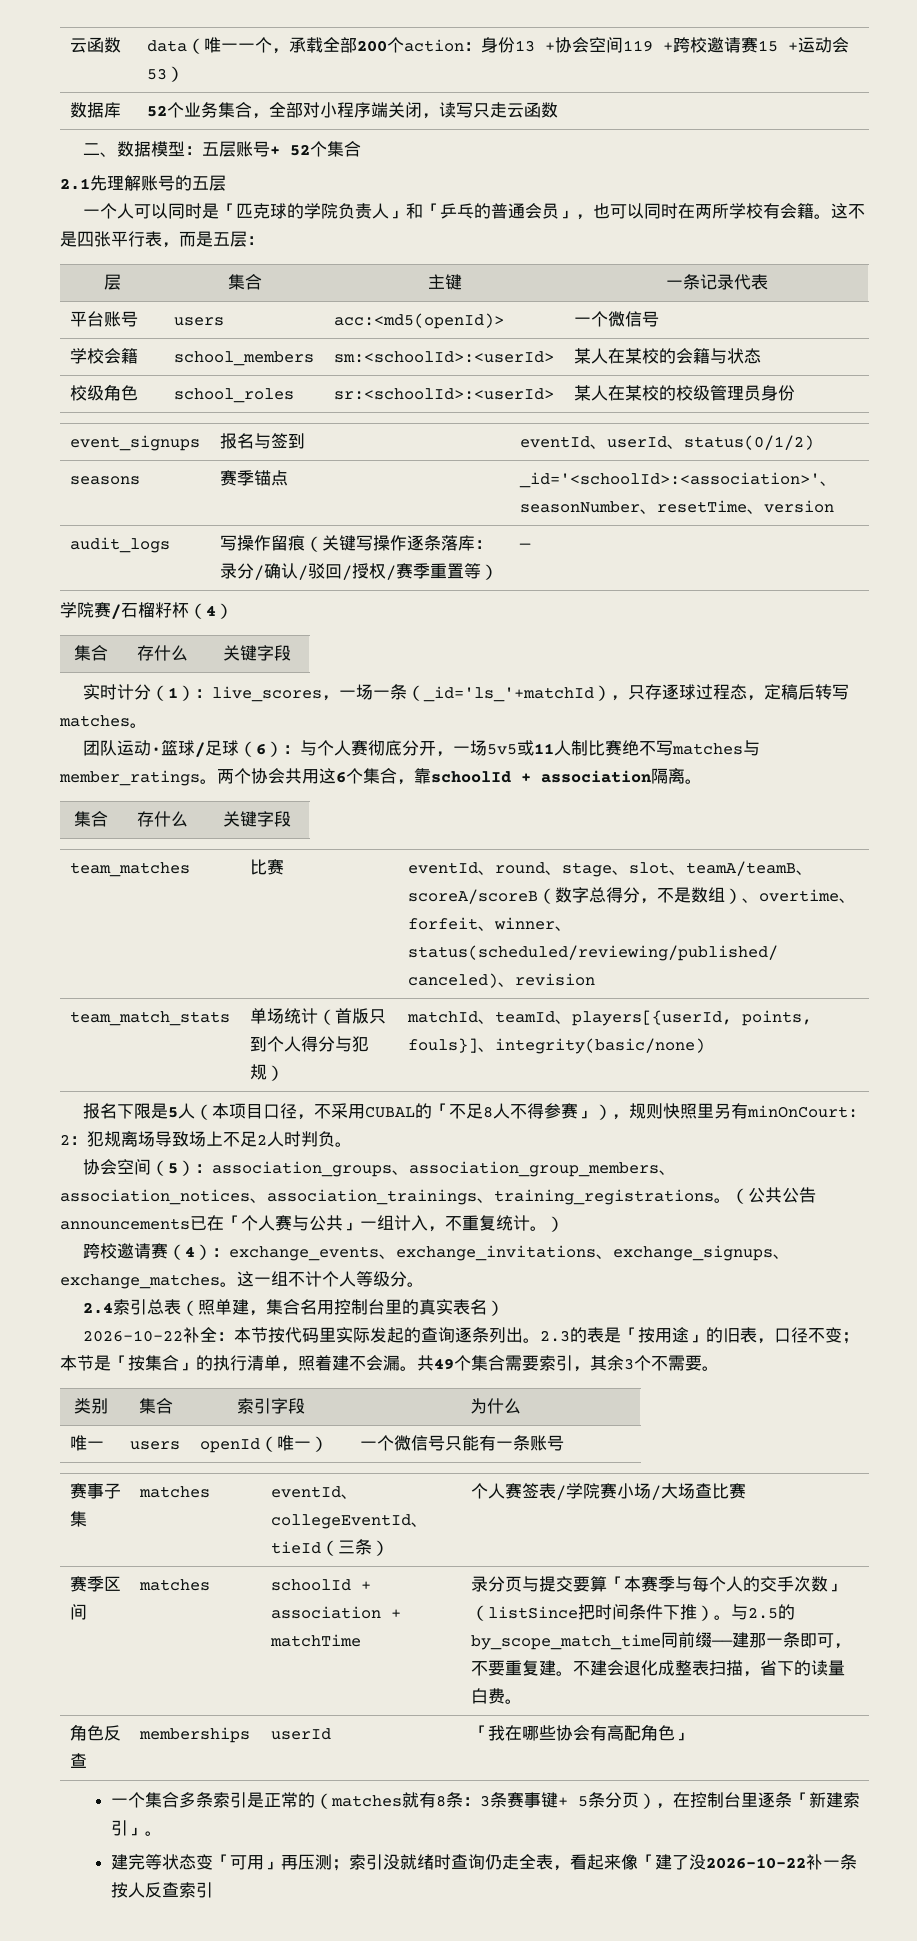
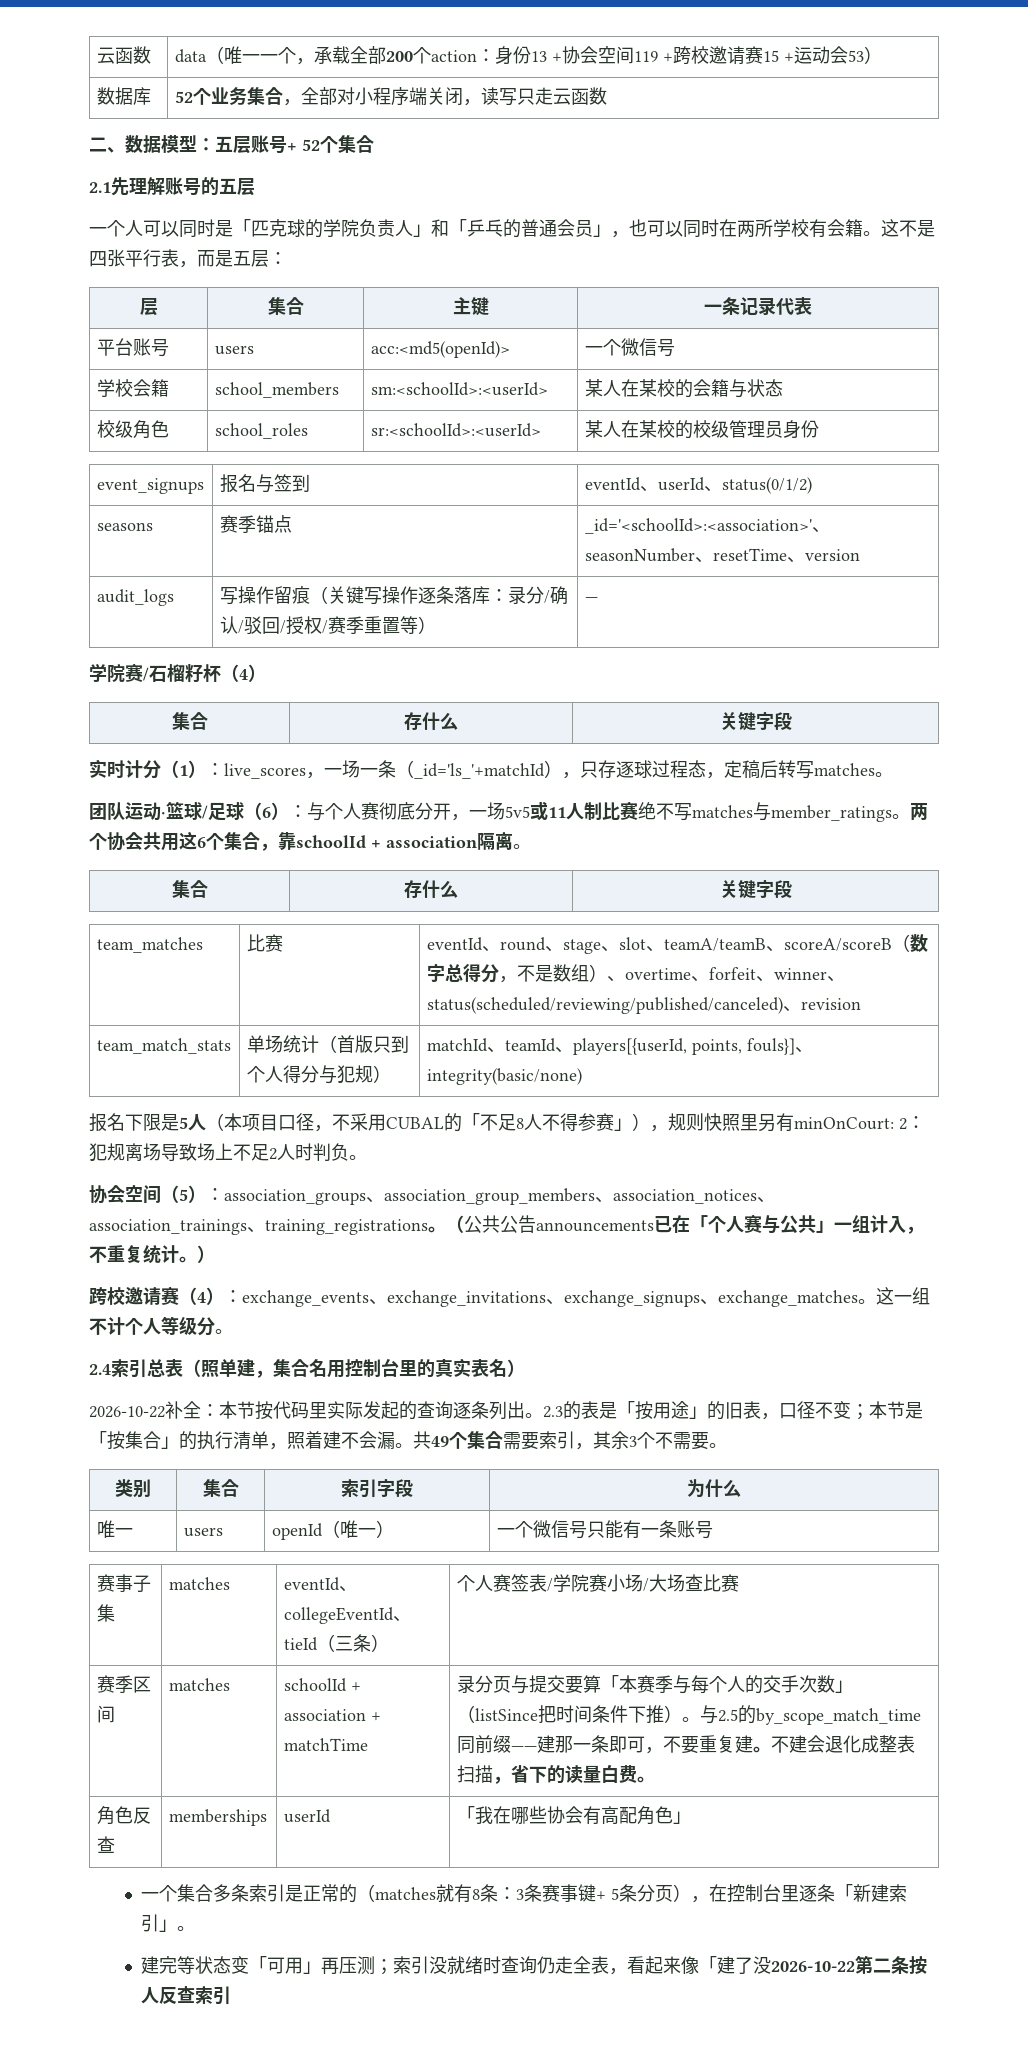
- 建完等状态变「可用」再压测；索引没就绪时查询仍走全表，看起来像「建了没2026-10-22补一条按人反查索引
+ 建完等状态变「可用」再压测；索引没就绪时查询仍走全表，看起来像「建了没2026-10-22第二条按人反查索引

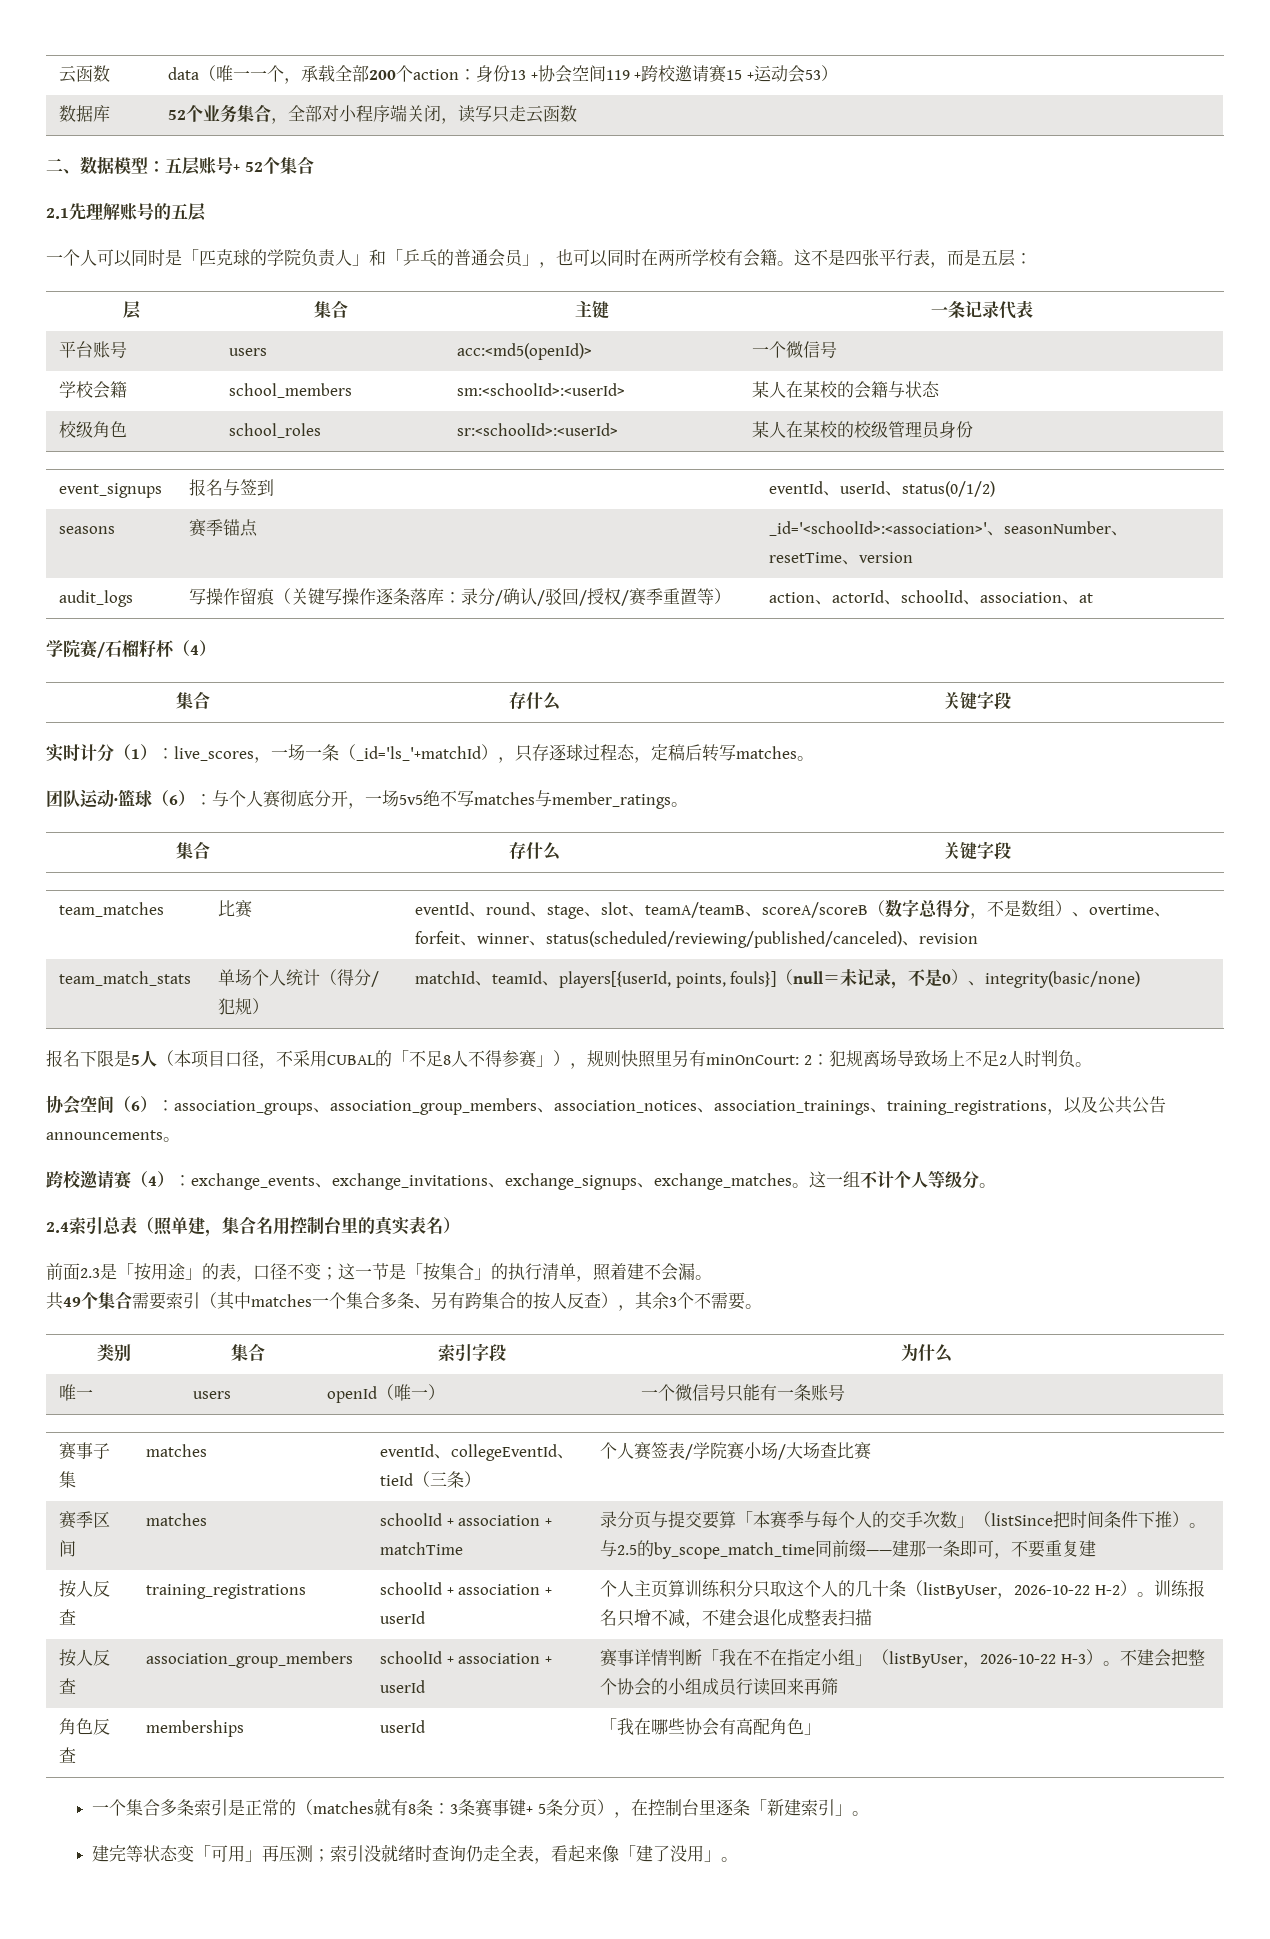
- audit_logs | 写操作留痕（关键写操作逐条落库：录分/确认/驳回/授权/赛季重置等） | —
+ audit_logs | 写操作留痕（关键写操作逐条落库：录分/确认/驳回/授权/赛季重置等） | action、actorId、schoolId、association、at
- 团队运动·篮球/足球（6）：与个人赛彻底分开，一场5v5或11人制比赛绝不写matches与member_ratings。两个协会共用这6个集合，靠schoolId + association隔离。
+ 团队运动·篮球（6）：与个人赛彻底分开，一场5v5绝不写matches与member_ratings。
- team_match_stats | 单场统计（首版只到个人得分与犯规） | matchId、teamId、players[{userId, points, fouls}]、integrity(basic/none)
+ team_match_stats | 单场个人统计（得分/犯规） | matchId、teamId、players[{userId, points, fouls}]（null＝未记录，不是0）、integrity(basic/none)
- 协会空间（5）：association_groups、association_group_members、association_notices、association_trainings、training_registrations。（公共公告announcements已在「个人赛与公共」一组计入，不重复统计。）
+ 协会空间（6）：association_groups、association_group_members、association_notices、association_trainings、training_registrations，以及公共公告announcements。
- 2026-10-22补全：本节按代码里实际发起的查询逐条列出。2.3的表是「按用途」的旧表，口径不变；本节是「按集合」的执行清单，照着建不会漏。共49个集合需要索引，其余3个不需要。
+ 前面2.3是「按用途」的表，口径不变；这一节是「按集合」的执行清单，照着建不会漏。
+ 共49个集合需要索引（其中matches一个集合多条、另有跨集合的按人反查），其余3个不需要。
- 与2.5的by_scope_match_time同前缀——建那一条即可，不要重复建。不建会退化成整表扫描，省下的读量白费。
+ 与2.5的by_scope_match_time同前缀——建那一条即可，不要重复建
+ 按人反查 | training_registrations | schoolId + association + userId | 个人主页算训练积分只取这个人的几十条（listByUser，2026-10-22 H-2）。训练报名只增不减，不建会退化成整表扫描
+ 按人反查 | association_group_members | schoolId + association + userId | 赛事详情判断「我在不在指定小组」（listByUser，2026-10-22 H-3）。不建会把整个协会的小组成员行读回来再筛
- 建完等状态变「可用」再压测；索引没就绪时查询仍走全表，看起来像「建了没2026-10-22第二条按人反查索引
+ 建完等状态变「可用」再压测；索引没就绪时查询仍走全表，看起来像「建了没用」。

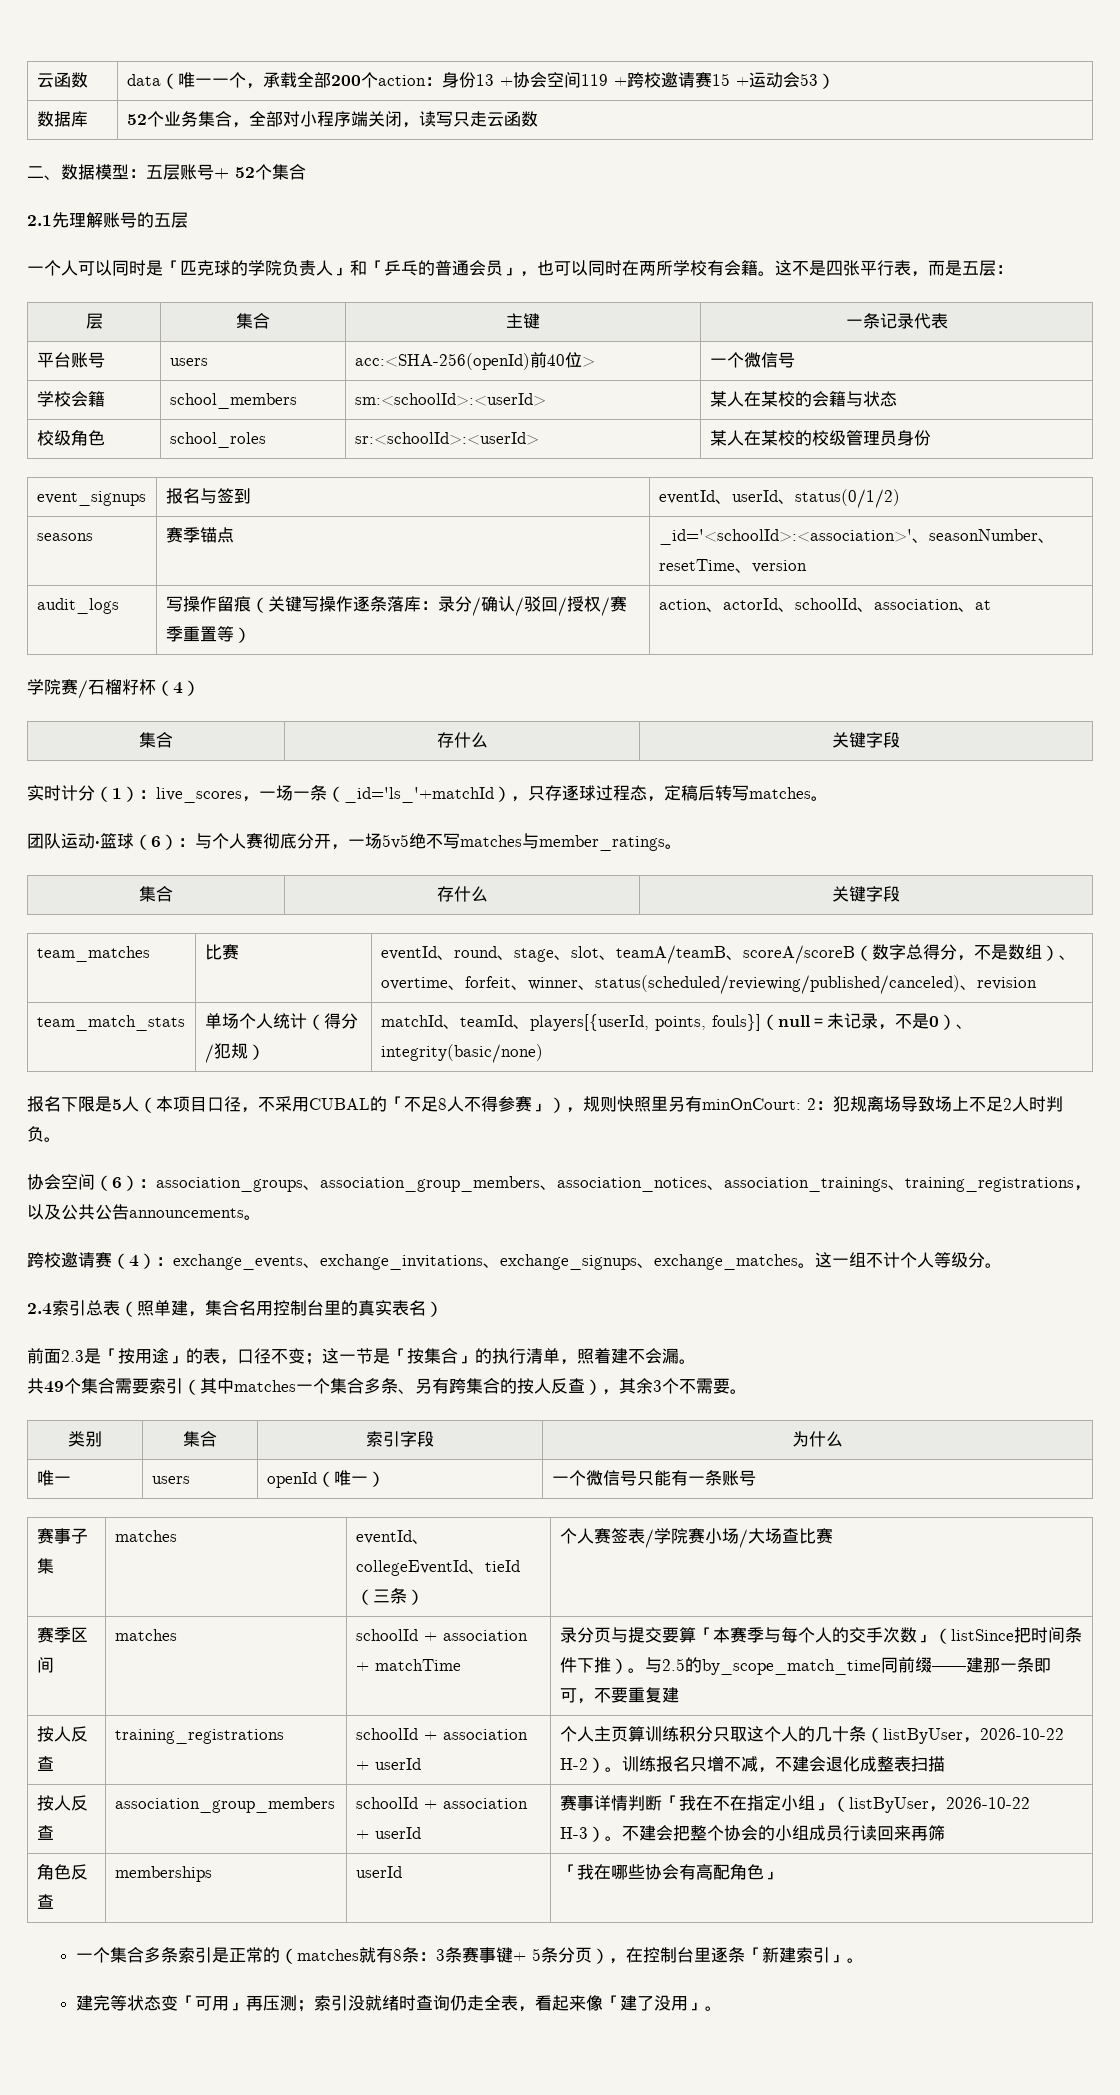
- 平台账号 | users | acc:<md5(openId)> | 一个微信号
+ 平台账号 | users | acc:<SHA-256(openId)前40位> | 一个微信号

